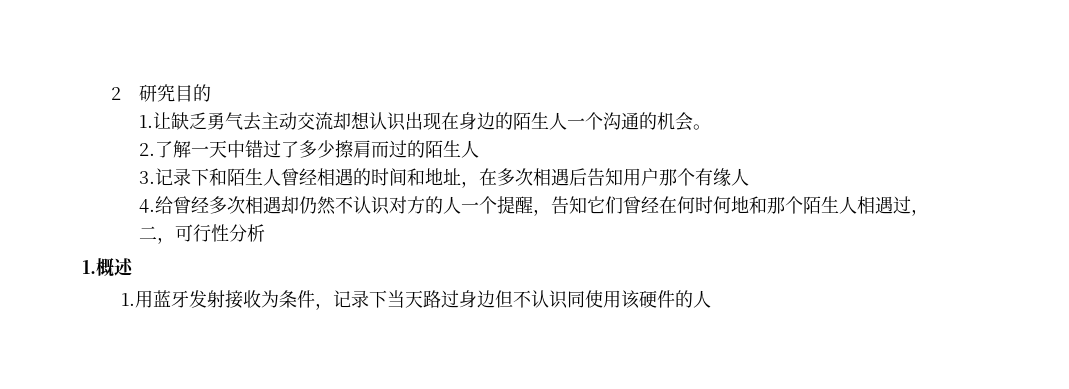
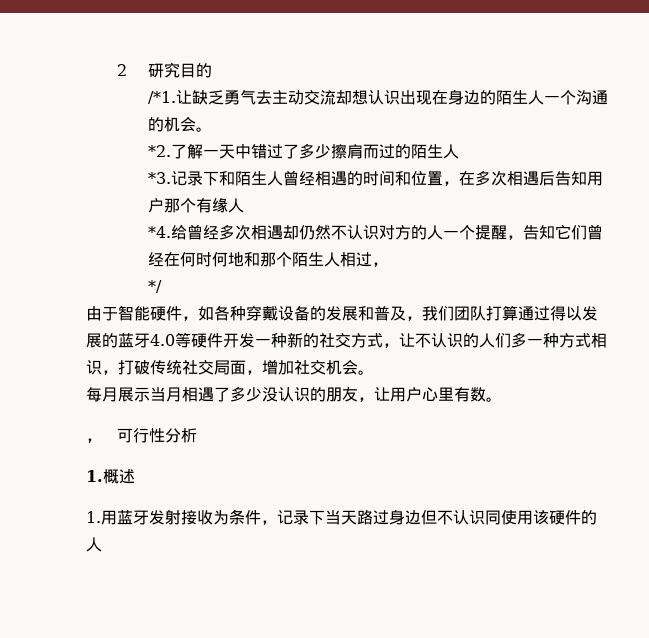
- 1.让缺乏勇气去主动交流却想认识出现在身边的陌生人一个沟通的机会。
+ /*1.让缺乏勇气去主动交流却想认识出现在身边的陌生人一个沟通的机会。
- 2.了解一天中错过了多少擦肩而过的陌生人
+ *2.了解一天中错过了多少擦肩而过的陌生人
- 3.记录下和陌生人曾经相遇的时间和地址，在多次相遇后告知用户那个有缘人
+ *3.记录下和陌生人曾经相遇的时间和位置，在多次相遇后告知用户那个有缘人
- 4.给曾经多次相遇却仍然不认识对方的人一个提醒，告知它们曾经在何时何地和那个陌生人相遇过，
+ *4.给曾经多次相遇却仍然不认识对方的人一个提醒，告知它们曾经在何时何地和那个陌生人相过，
- 二，可行性分析
+ */
+ 由于智能硬件，如各种穿戴设备的发展和普及，我们团队打算通过得以发展的蓝牙4.0等硬件开发一种新的社交方式，让不认识的人们多一种方式相识，打破传统社交局面，增加社交机会。
+ 每月展示当月相遇了多少没认识的朋友，让用户心里有数。
+ ，可行性分析

